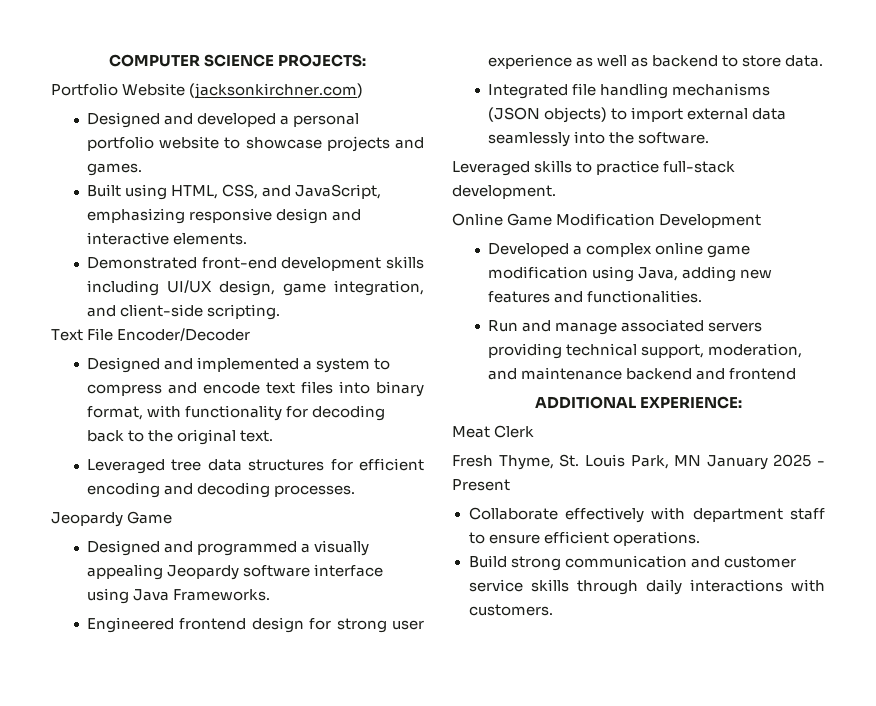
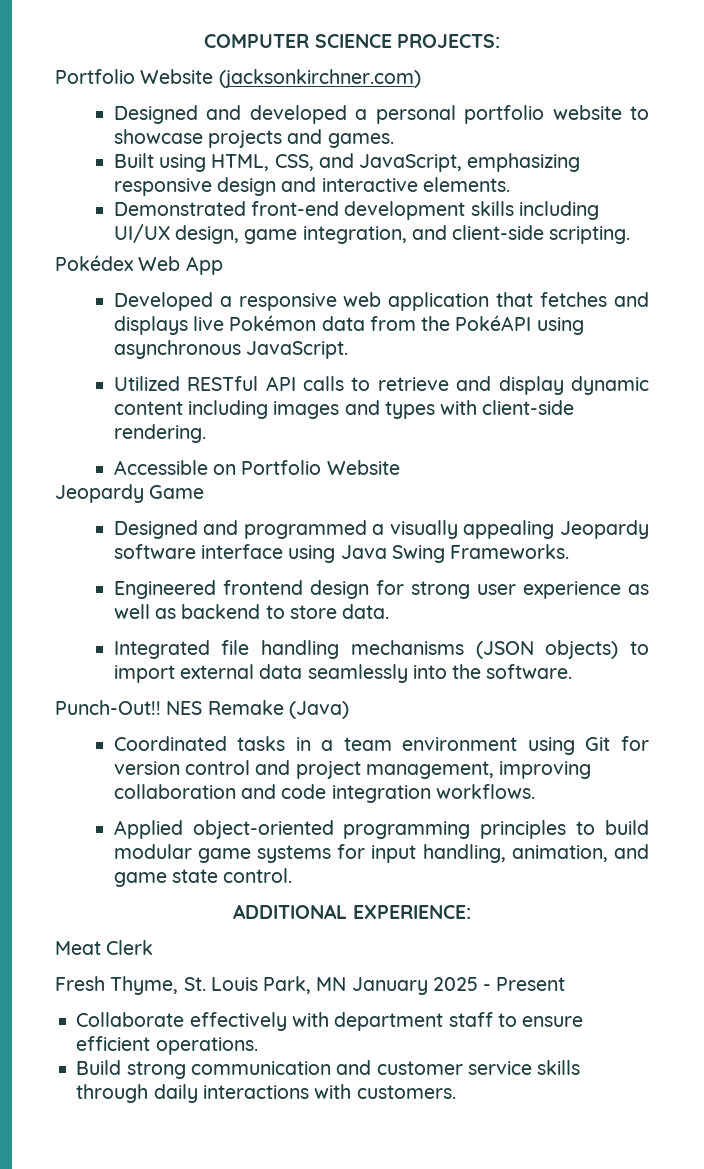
- Text File Encoder/Decoder
- Designed and implemented a system to compress and encode text files into binary format, with functionality for decoding back to the original text.
- Leveraged tree data structures for efficient encoding and decoding processes.
+ Pokédex Web App
+ Developed a responsive web application that fetches and displays live Pokémon data from the PokéAPI using asynchronous JavaScript.
+ Utilized RESTful API calls to retrieve and display dynamic content including images and types with client-side rendering.
+ Accessible on Portfolio Website
- Designed and programmed a visually appealing Jeopardy software interface using Java Frameworks.
+ Designed and programmed a visually appealing Jeopardy software interface using Java Swing Frameworks.
- Leveraged skills to practice full-stack development.
- Online Game Modification Development
- Developed a complex online game modification using Java, adding new features and functionalities.
- Run and manage associated servers providing technical support, moderation, and maintenance backend and frontend
+ Punch-Out!! NES Remake (Java)
+ Coordinated tasks in a team environment using Git for version control and project management, improving collaboration and code integration workflows.
+ Applied object-oriented programming principles to build modular game systems for input handling, animation, and game state control.

